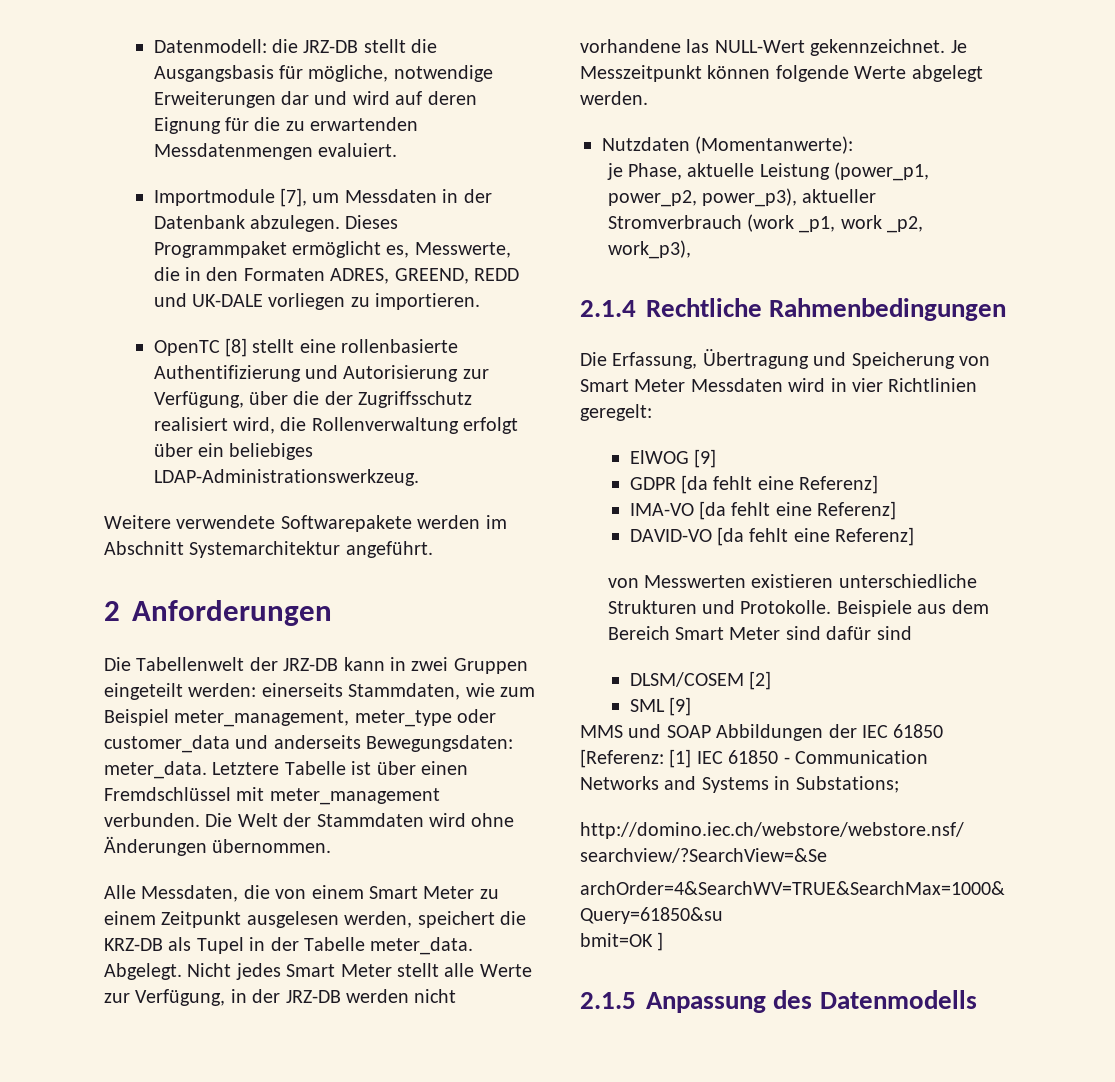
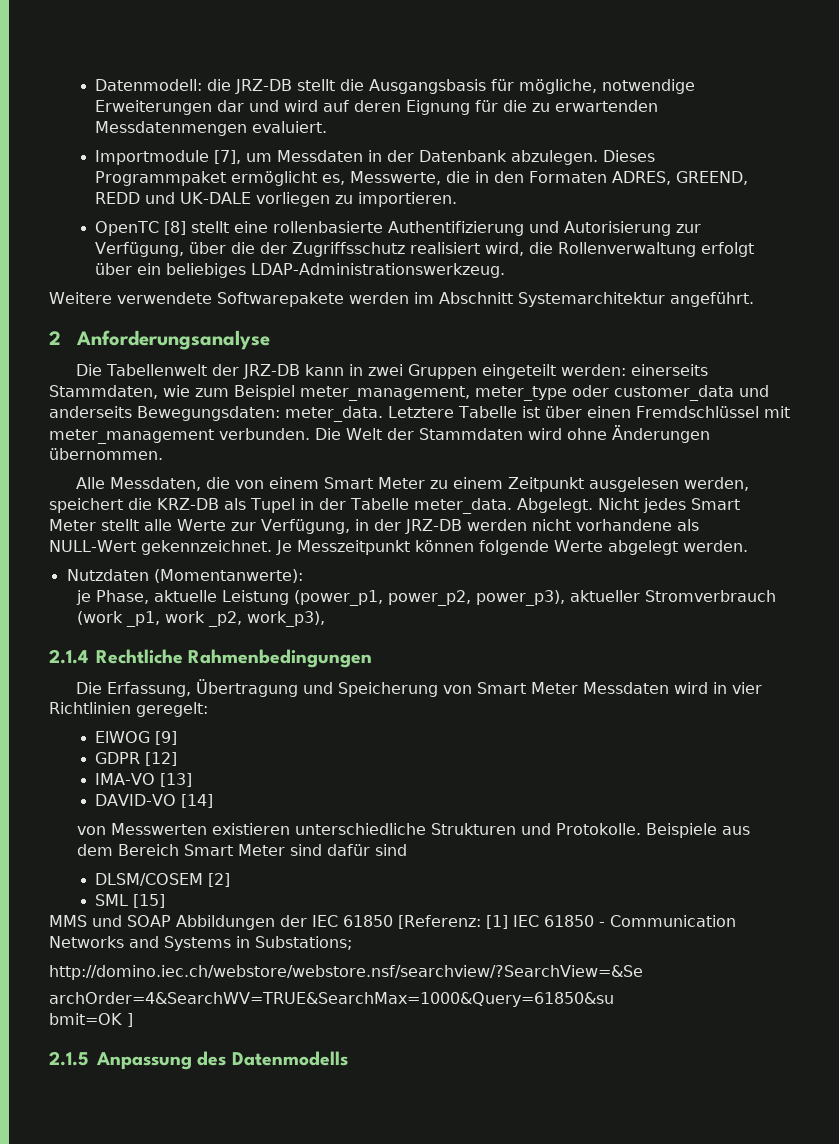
- 2 Anforderungen
+ 2 Anforderungsanalyse
- Nicht jedes Smart Meter stellt alle Werte zur Verfügung, in der JRZ-DB werden nicht vorhandene las NULL-Wert gekennzeichnet.
+ Nicht jedes Smart Meter stellt alle Werte zur Verfügung, in der JRZ-DB werden nicht vorhandene als NULL-Wert gekennzeichnet.
- GDPR [da fehlt eine Referenz]
- IMA-VO [da fehlt eine Referenz]
- DAVID-VO [da fehlt eine Referenz]
+ GDPR [12]
+ IMA-VO [13]
+ DAVID-VO [14]
- SML [9]
+ SML [15]

